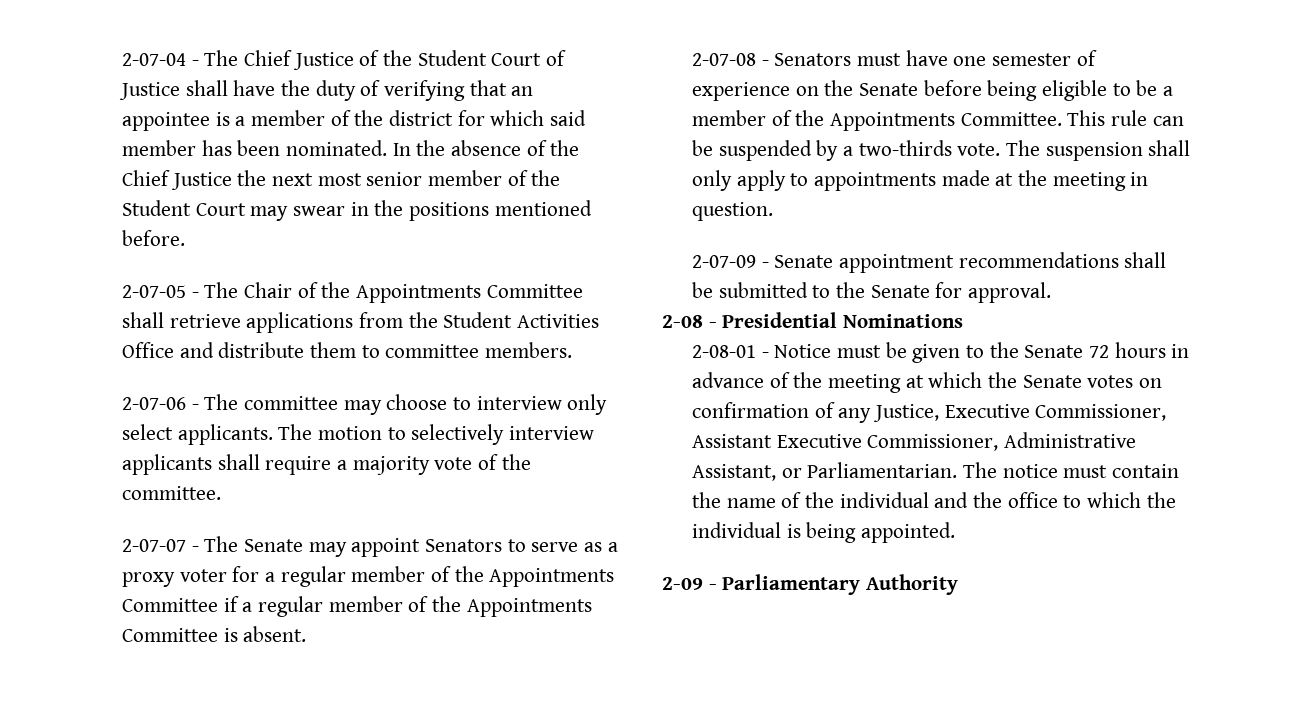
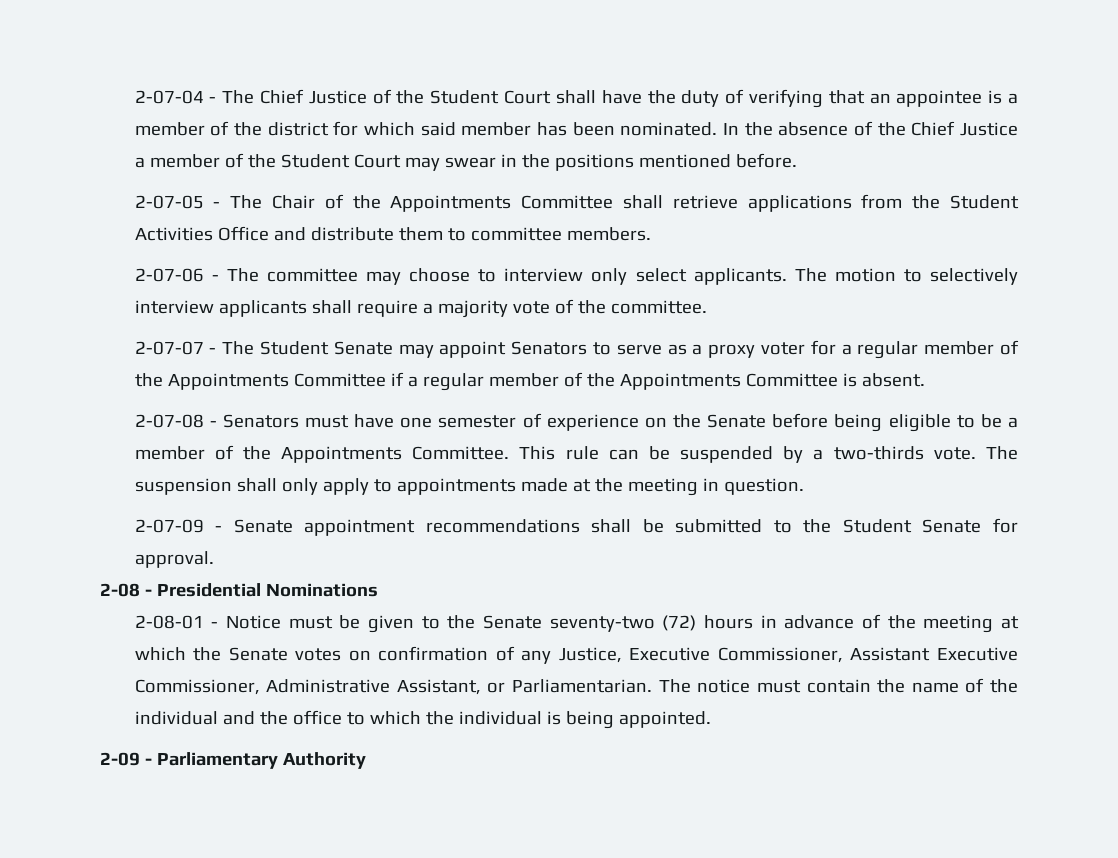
- 2-07-04 - The Chief Justice of the Student Court of Justice shall have the duty of verifying that an appointee is a member of the district for which said member has been nominated.
+ 2-07-04 - The Chief Justice of the Student Court shall have the duty of verifying that an appointee is a member of the district for which said member has been nominated.
- In the absence of the Chief Justice the next most senior member of the Student Court may swear in the positions mentioned before.
+ In the absence of the Chief Justice a member of the Student Court may swear in the positions mentioned before.
- 2-07-07 - The Senate may appoint Senators to serve as a proxy voter for a regular member of the Appointments Committee if a regular member of the Appointments Committee is absent.
+ 2-07-07 - The Student Senate may appoint Senators to serve as a proxy voter for a regular member of the Appointments Committee if a regular member of the Appointments Committee is absent.
- 2-07-09 - Senate appointment recommendations shall be submitted to the Senate for approval.
+ 2-07-09 - Senate appointment recommendations shall be submitted to the Student Senate for approval.
- 2-08-01 - Notice must be given to the Senate 72 hours in advance of the meeting at which the Senate votes on confirmation of any Justice, Executive Commissioner, Assistant Executive Commissioner, Administrative Assistant, or Parliamentarian.
+ 2-08-01 - Notice must be given to the Senate seventy-two (72) hours in advance of the meeting at which the Senate votes on confirmation of any Justice, Executive Commissioner, Assistant Executive Commissioner, Administrative Assistant, or Parliamentarian.

